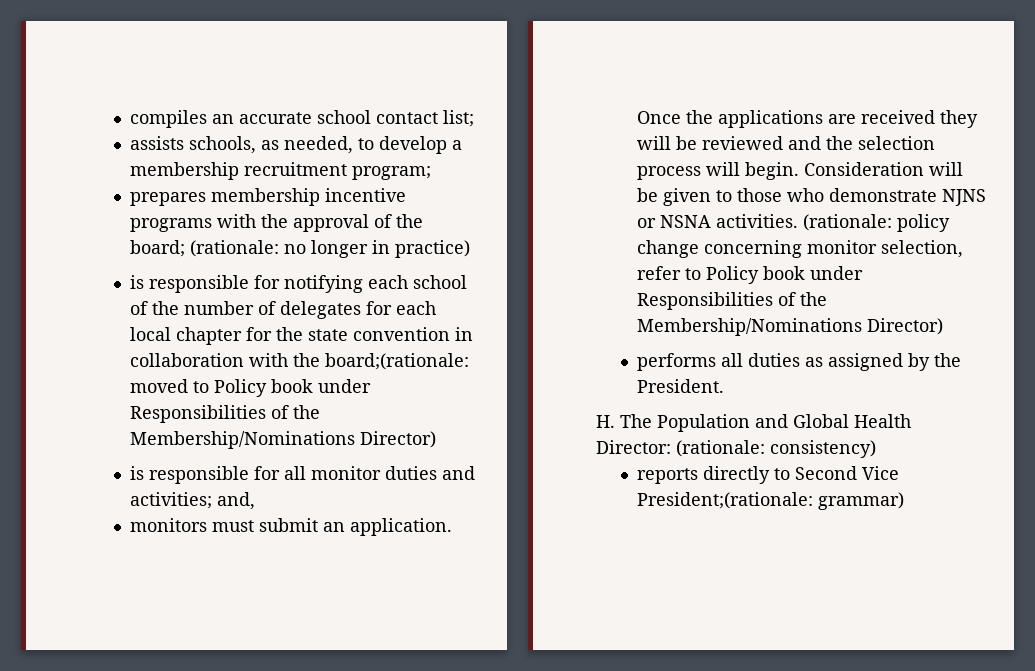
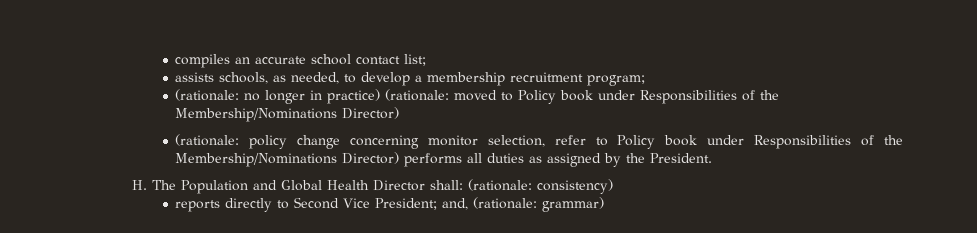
- prepares membership incentive programs with the approval of the board; (rationale: no longer in practice)
- is responsible for notifying each school of the number of delegates for each local chapter for the state convention in collaboration with the board;(rationale: moved to Policy book under Responsibilities of the Membership/Nominations Director)
+ (rationale: no longer in practice) (rationale: moved to Policy book under Responsibilities of the Membership/Nominations Director)
- is responsible for all monitor duties and activities; and,
- monitors must submit an application. Once the applications are received they will be reviewed and the selection process will begin. Consideration will be given to those who demonstrate NJNS or NSNA activities. (rationale: policy change concerning monitor selection, refer to Policy book under Responsibilities of the Membership/Nominations Director)
- performs all duties as assigned by the President.
+ (rationale: policy change concerning monitor selection, refer to Policy book under Responsibilities of the Membership/Nominations Director) performs all duties as assigned by the President.
- H. The Population and Global Health Director: (rationale: consistency)
+ H. The Population and Global Health Director shall: (rationale: consistency)
- reports directly to Second Vice President;(rationale: grammar)
+ reports directly to Second Vice President; and, (rationale: grammar)

